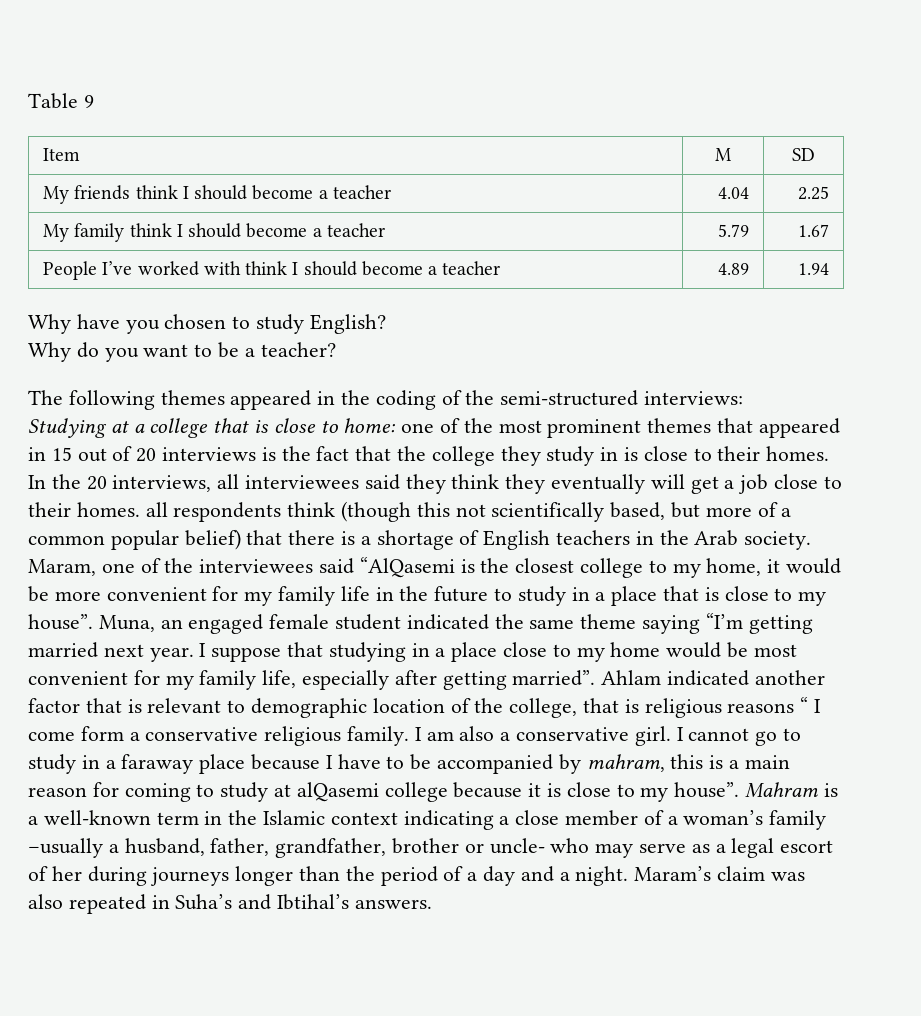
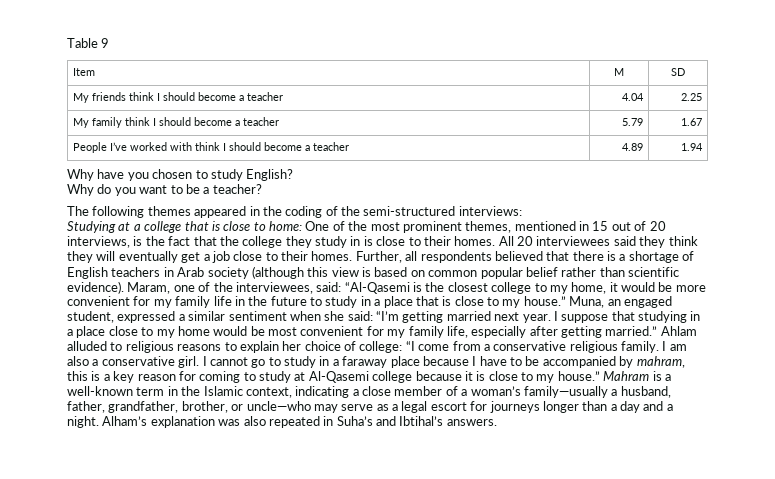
- Studying at a college that is close to home: one of the most prominent themes that appeared in 15 out of 20 interviews is the fact that the college they study in is close to their homes.
+ Studying at a college that is close to home: One of the most prominent themes, mentioned in 15 out of 20 interviews, is the fact that the college they study in is close to their homes.
- In the 20 interviews, all interviewees said they think they eventually will get a job close to their homes. all respondents think (though this not scientifically based, but more of a common popular belief) that there is a shortage of English teachers in the Arab society.
+ All 20 interviewees said they think they will eventually get a job close to their homes. Further, all respondents believed that there is a shortage of English teachers in Arab society (although this view is based on common popular belief rather than scientific evidence).
- Maram, one of the interviewees said “AlQasemi is the closest college to my home, it would be more convenient for my family life in the future to study in a place that is close to my house”.
+ Maram, one of the interviewees, said: “Al-Qasemi is the closest college to my home, it would be more convenient for my family life in the future to study in a place that is close to my house.”
- Muna, an engaged female student indicated the same theme saying “I’m getting married next year.
+ Muna, an engaged student, expressed a similar sentiment when she said: “I’m getting married next year.
- I suppose that studying in a place close to my home would be most convenient for my family life, especially after getting married”. Ahlam indicated another factor that is relevant to demographic location of the college, that is religious reasons “ I come form a conservative religious family.
+ I suppose that studying in a place close to my home would be most convenient for my family life, especially after getting married.” Ahlam alluded to religious reasons to explain her choice of college: “I come from a conservative religious family.
- I cannot go to study in a faraway place because I have to be accompanied by mahram, this is a main reason for coming to study at alQasemi college because it is close to my house”.
+ I cannot go to study in a faraway place because I have to be accompanied by mahram, this is a key reason for coming to study at Al-Qasemi college because it is close to my house.”
- Mahram is a well-known term in the Islamic context indicating a close member of a woman’s family –usually a husband, father, grandfather, brother or uncle- who may serve as a legal escort of her during journeys longer than the period of a day and a night.
+ Mahram is a well-known term in the Islamic context, indicating a close member of a woman’s family—usually a husband, father, grandfather, brother, or uncle—who may serve as a legal escort for journeys longer than a day and a night.
- Maram’s claim was also repeated in Suha’s and Ibtihal’s answers.
+ Alham’s explanation was also repeated in Suha’s and Ibtihal’s answers.

